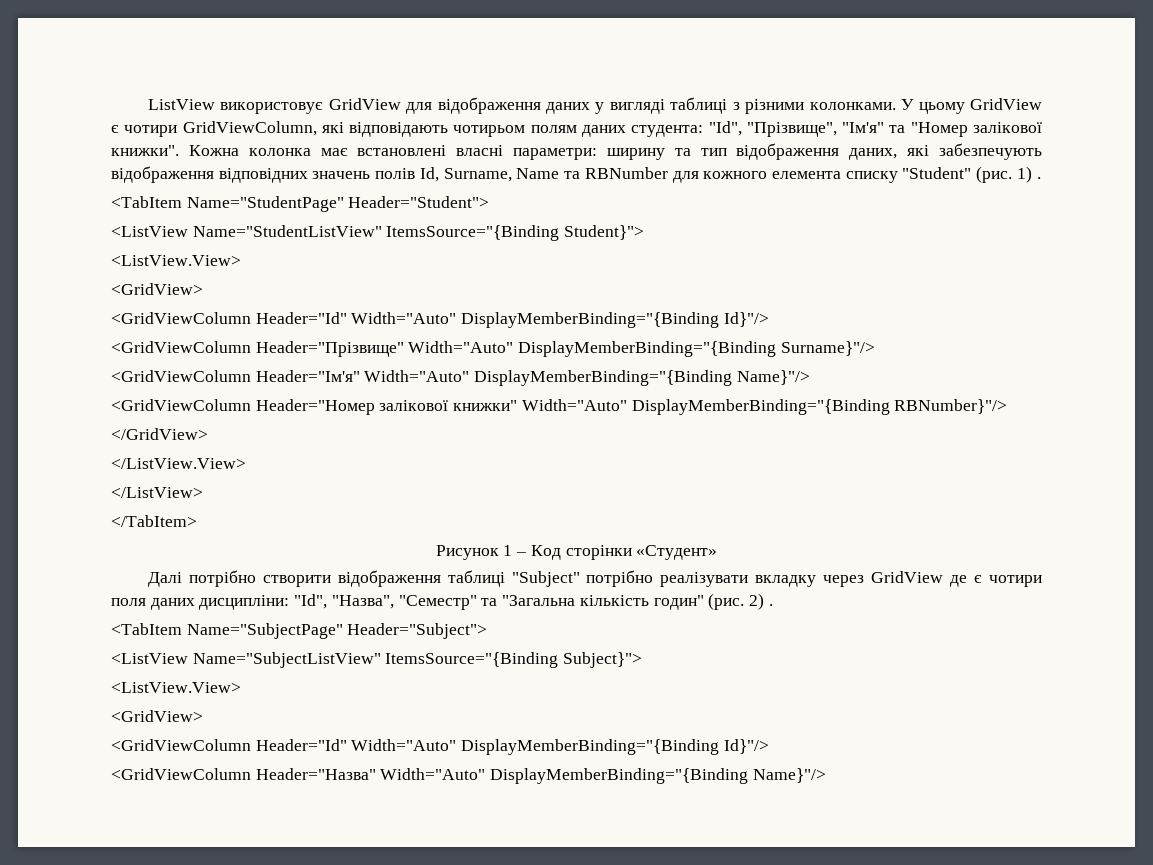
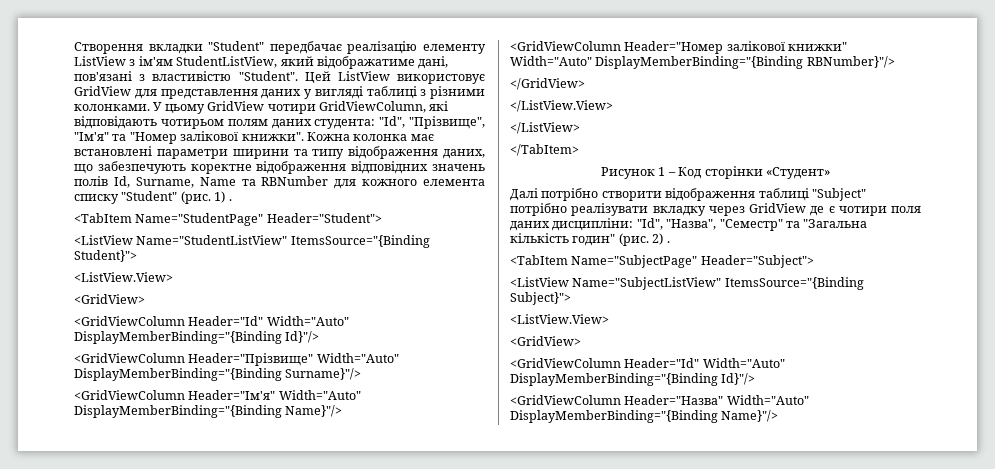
- ListView використовує GridView для відображення даних у вигляді таблиці з різними колонками.
+ Створення вкладки "Student" передбачає реалізацію елементу ListView з ім'ям StudentListView, який відображатиме дані, пов'язані з властивістю "Student". Цей ListView використовує GridView для представлення даних у вигляді таблиці з різними колонками.
- У цьому GridView є чотири GridViewColumn, які відповідають чотирьом полям даних студента: "Id", "Прізвище", "Ім'я" та "Номер залікової книжки".
+ У цьому GridView чотири GridViewColumn, які відповідають чотирьом полям даних студента: "Id", "Прізвище", "Ім'я" та "Номер залікової книжки".
- Кожна колонка має встановлені власні параметри: ширину та тип відображення даних, які забезпечують відображення відповідних значень полів Id, Surname, Name та RBNumber для кожного елемента списку "Student" (рис.
+ Кожна колонка має встановлені параметри ширини та типу відображення даних, що забезпечують коректне відображення відповідних значень полів Id, Surname, Name та RBNumber для кожного елемента списку "Student" (рис.

